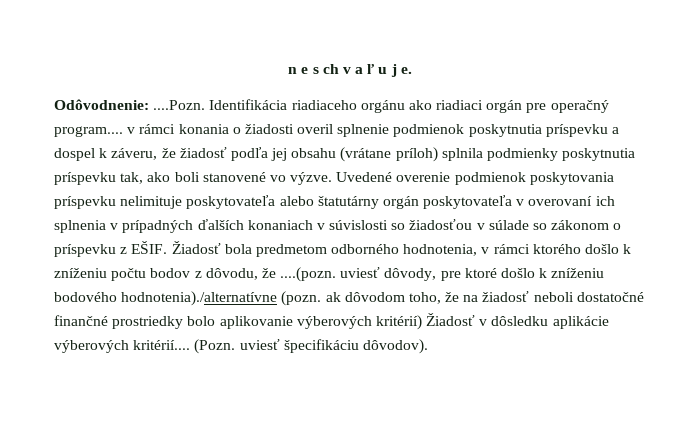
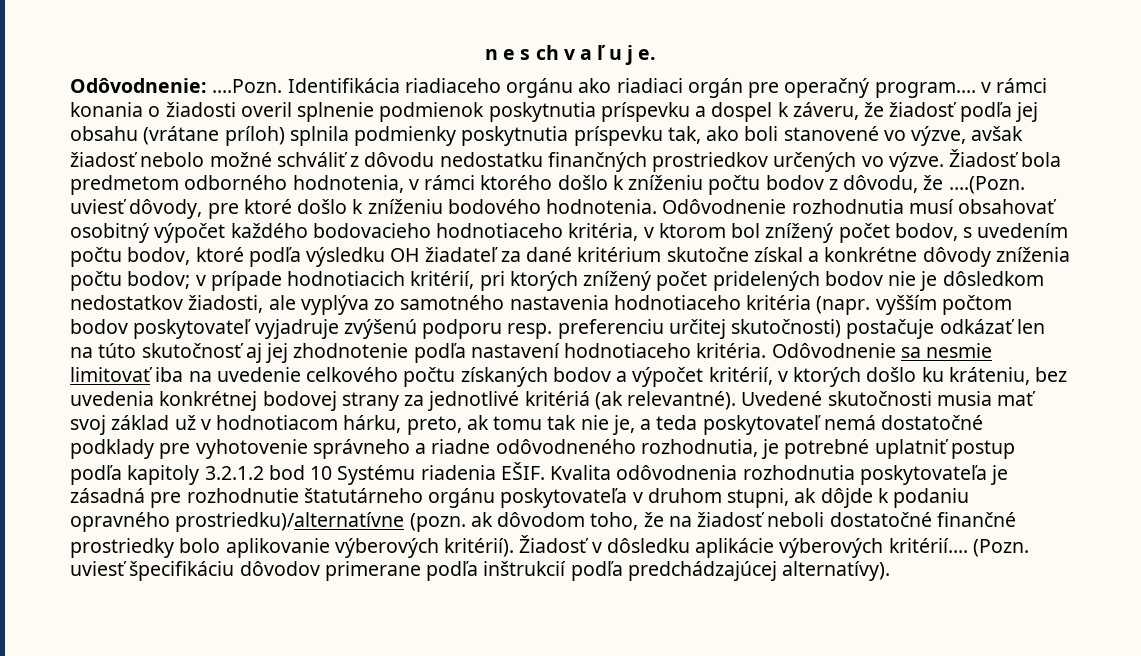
- Odôvodnenie: ....Pozn. Identifikácia riadiaceho orgánu ako riadiaci orgán pre operačný program.... v rámci konania o žiadosti overil splnenie podmienok poskytnutia príspevku a dospel k záveru, že žiadosť podľa jej obsahu (vrátane príloh) splnila podmienky poskytnutia príspevku tak, ako boli stanovené vo výzve. Uvedené overenie podmienok poskytovania príspevku nelimituje poskytovateľa alebo štatutárny orgán poskytovateľa v overovaní ich splnenia v prípadných ďalších konaniach v súvislosti so žiadosťou v súlade so zákonom o príspevku z EŠIF.
+ Odôvodnenie: ....Pozn. Identifikácia riadiaceho orgánu ako riadiaci orgán pre operačný program.... v rámci konania o žiadosti overil splnenie podmienok poskytnutia príspevku a dospel k záveru, že žiadosť podľa jej obsahu (vrátane príloh) splnila podmienky poskytnutia príspevku tak, ako boli stanovené vo výzve, avšak žiadosť nebolo možné schváliť z dôvodu nedostatku finančných prostriedkov určených vo výzve.
- Žiadosť bola predmetom odborného hodnotenia, v rámci ktorého došlo k zníženiu počtu bodov z dôvodu, že ....(pozn. uviesť dôvody, pre ktoré došlo k zníženiu bodového hodnotenia)./alternatívne (pozn. ak dôvodom toho, že na žiadosť neboli dostatočné finančné prostriedky bolo aplikovanie výberových kritérií) Žiadosť v dôsledku aplikácie výberových kritérií....
+ Žiadosť bola predmetom odborného hodnotenia, v rámci ktorého došlo k zníženiu počtu bodov z dôvodu, že ....(Pozn. uviesť dôvody, pre ktoré došlo k zníženiu bodového hodnotenia. Odôvodnenie rozhodnutia musí obsahovať osobitný výpočet každého bodovacieho hodnotiaceho kritéria, v ktorom bol znížený počet bodov, s uvedením počtu bodov, ktoré podľa výsledku OH žiadateľ za dané kritérium skutočne získal a konkrétne dôvody zníženia počtu bodov; v prípade hodnotiacich kritérií, pri ktorých znížený počet pridelených bodov nie je dôsledkom nedostatkov žiadosti, ale vyplýva zo samotného nastavenia hodnotiaceho kritéria (napr. vyšším počtom bodov poskytovateľ vyjadruje zvýšenú podporu resp. preferenciu určitej skutočnosti) postačuje odkázať len na túto skutočnosť aj jej zhodnotenie podľa nastavení hodnotiaceho kritéria. Odôvodnenie sa nesmie limitovať iba na uvedenie celkového počtu získaných bodov a výpočet kritérií, v ktorých došlo ku kráteniu, bez uvedenia konkrétnej bodovej strany za jednotlivé kritériá (ak relevantné). Uvedené skutočnosti musia mať svoj základ už v hodnotiacom hárku, preto, ak tomu tak nie je, a teda poskytovateľ nemá dostatočné podklady pre vyhotovenie správneho a riadne odôvodneného rozhodnutia, je potrebné uplatniť postup podľa kapitoly 3.2.1.2 bod 10 Systému riadenia EŠIF. Kvalita odôvodnenia rozhodnutia poskytovateľa je zásadná pre rozhodnutie štatutárneho orgánu poskytovateľa v druhom stupni, ak dôjde k podaniu opravného prostriedku)/alternatívne (pozn. ak dôvodom toho, že na žiadosť neboli dostatočné finančné prostriedky bolo aplikovanie výberových kritérií). Žiadosť v dôsledku aplikácie výberových kritérií....
- (Pozn. uviesť špecifikáciu dôvodov).
+ (Pozn. uviesť špecifikáciu dôvodov primerane podľa inštrukcií podľa predchádzajúcej alternatívy).

